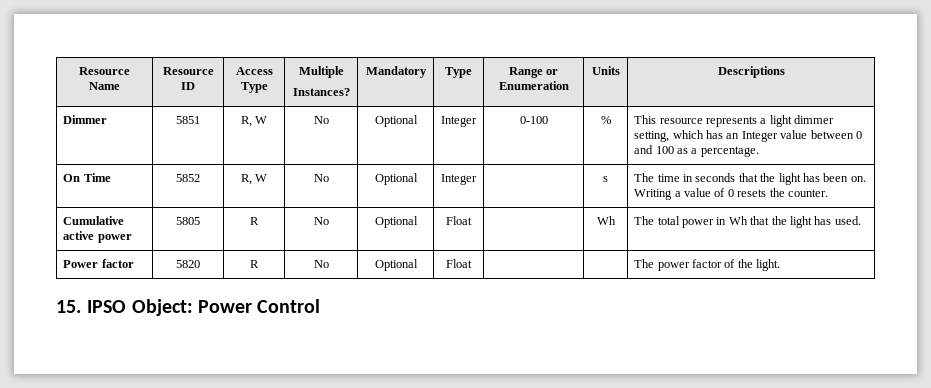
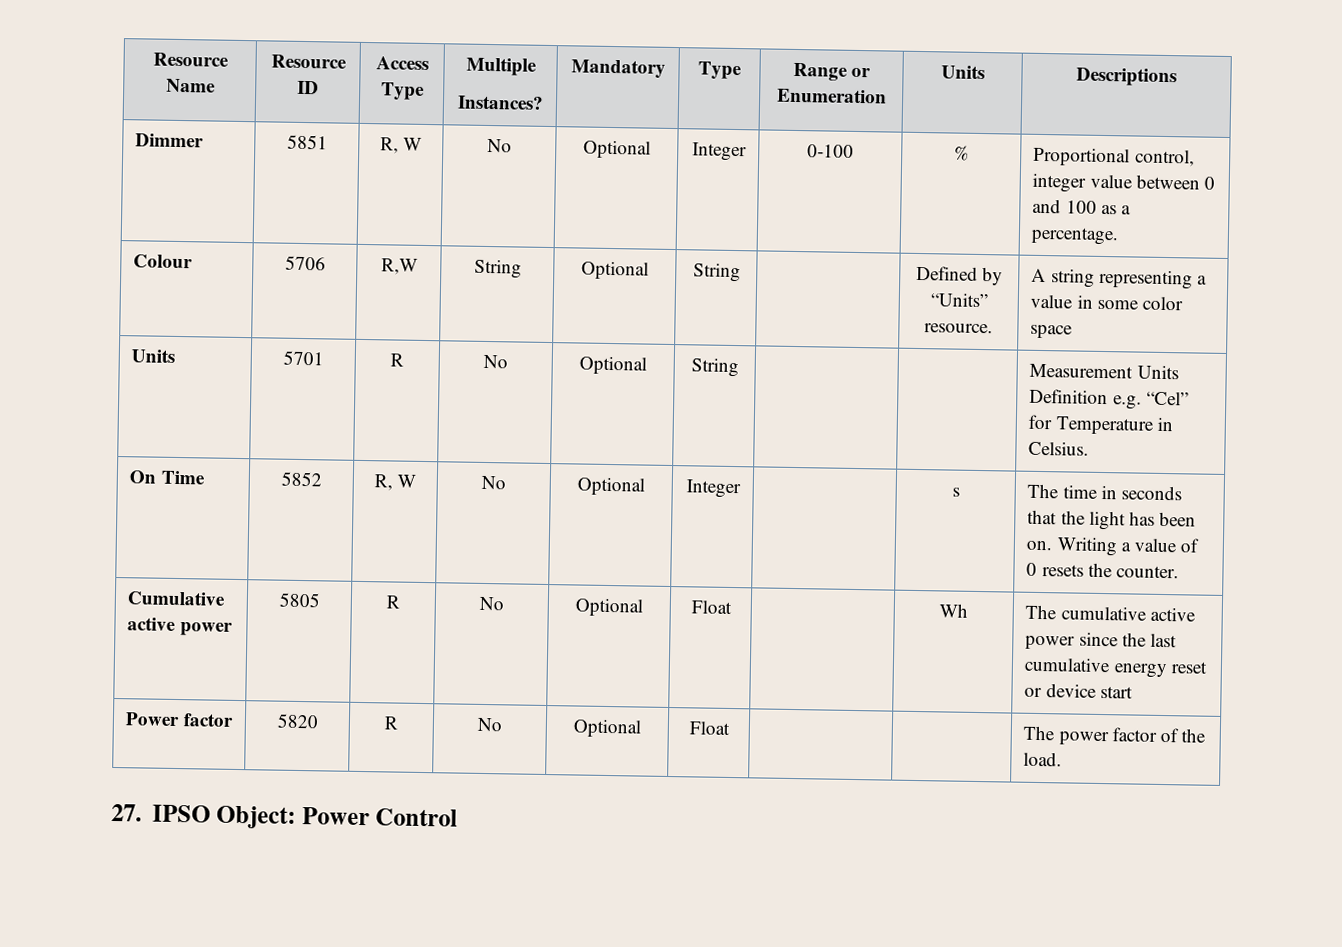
- Dimmer | 5851 | R, W | No | Optional | Integer | 0-100 | % | This resource represents a light dimmer setting, which has an Integer value between 0 and 100 as a percentage.
+ Dimmer | 5851 | R, W | No | Optional | Integer | 0-100 | % | Proportional control, integer value between 0 and 100 as a percentage.
+ Colour | 5706 | R,W | String | Optional | String | | Defined by “Units” resource. | A string representing a value in some color space
+ Units | 5701 | R | No | Optional | String | | | Measurement Units Definition e.g. “Cel” for Temperature in Celsius.
- Cumulative active power | 5805 | R | No | Optional | Float | | Wh | The total power in Wh that the light has used.
+ Cumulative active power | 5805 | R | No | Optional | Float | | Wh | The cumulative active power since the last cumulative energy reset or device start
- Power factor | 5820 | R | No | Optional | Float | | | The power factor of the light.
- 15. IPSO Object: Power Control
+ Power factor | 5820 | R | No | Optional | Float | | | The power factor of the load.
+ 27. IPSO Object: Power Control

